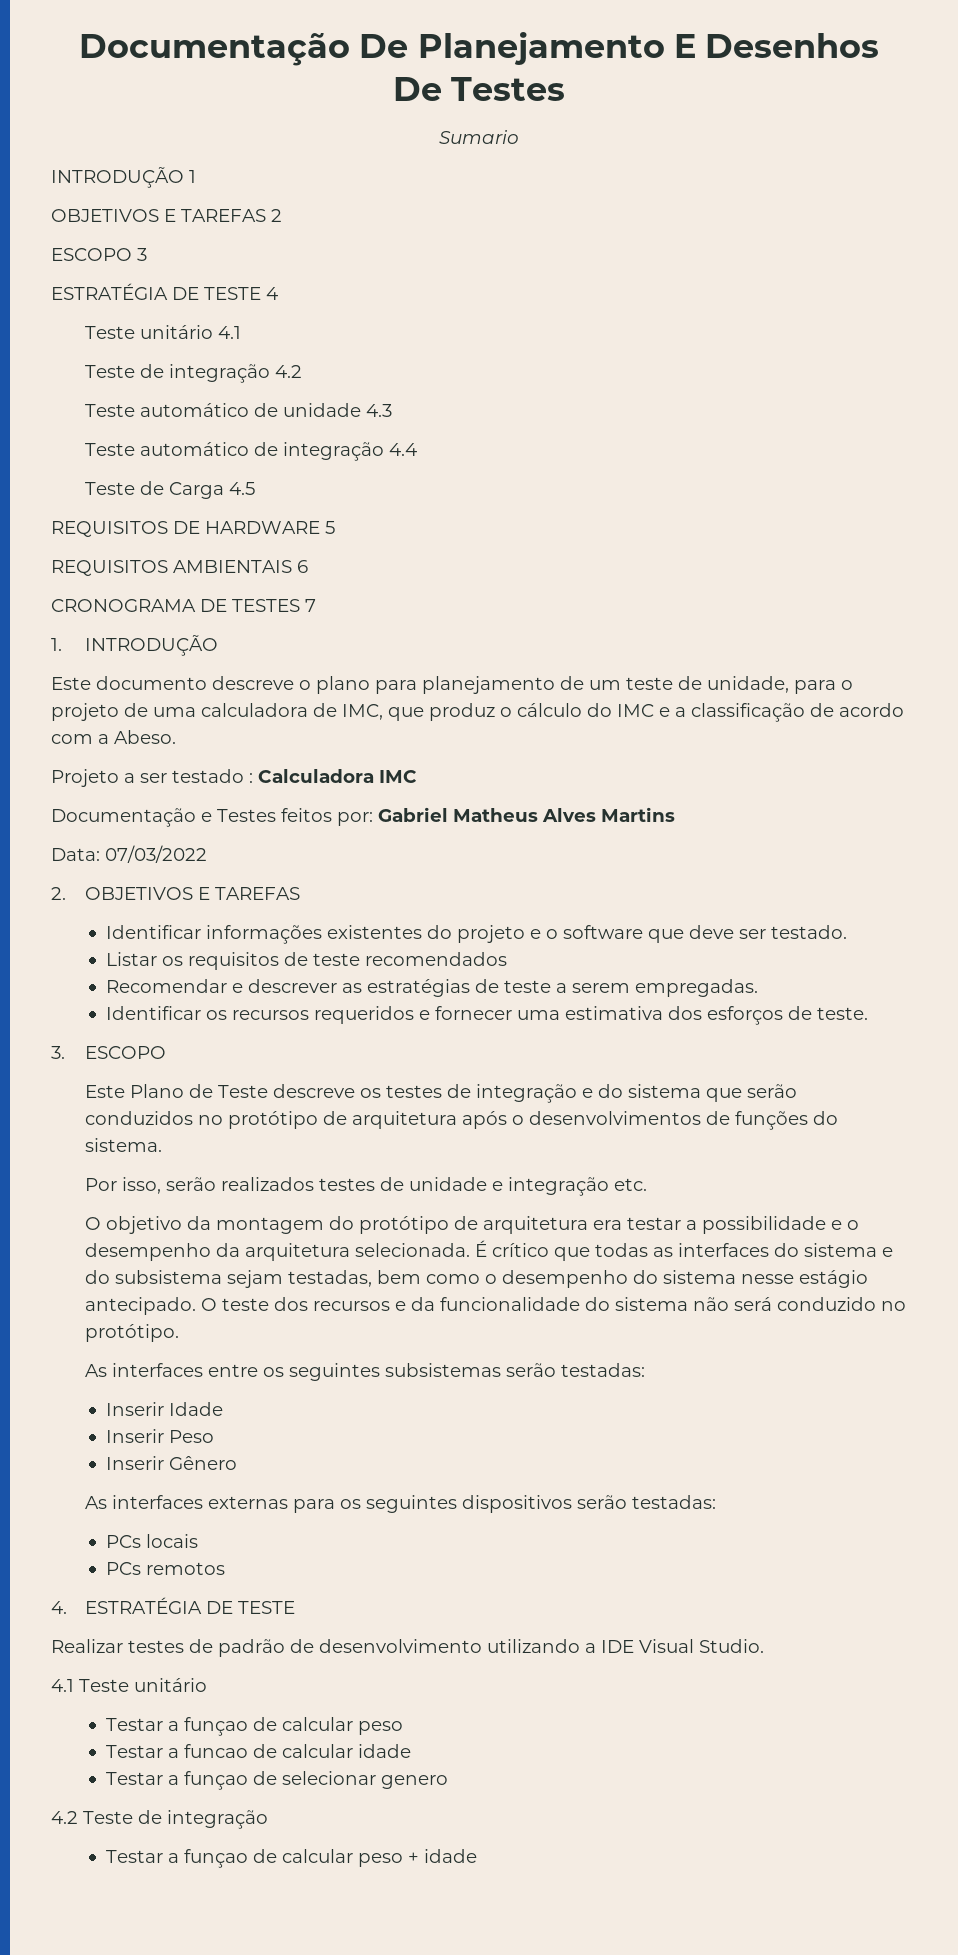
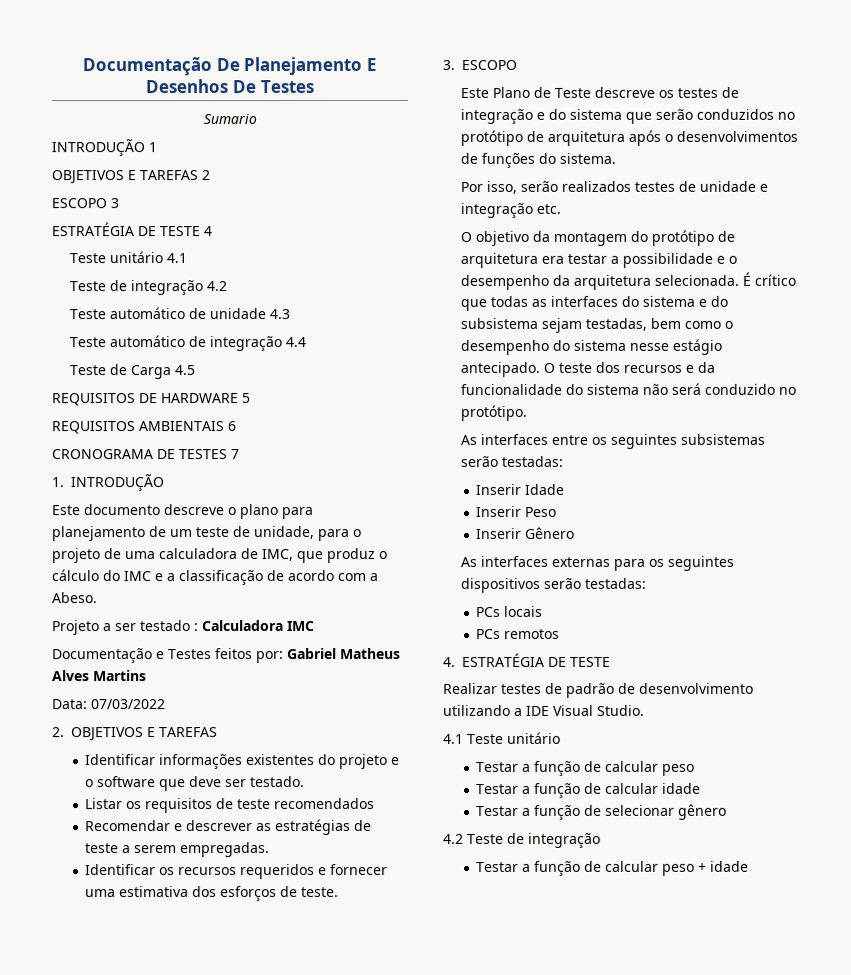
  4.1 Teste unitário
- Testar a funçao de calcular peso
+ Testar a função de calcular peso
- Testar a funcao de calcular idade
+ Testar a função de calcular idade
- Testar a funçao de selecionar genero
+ Testar a função de selecionar gênero
- Testar a funçao de calcular peso + idade
+ Testar a função de calcular peso + idade

